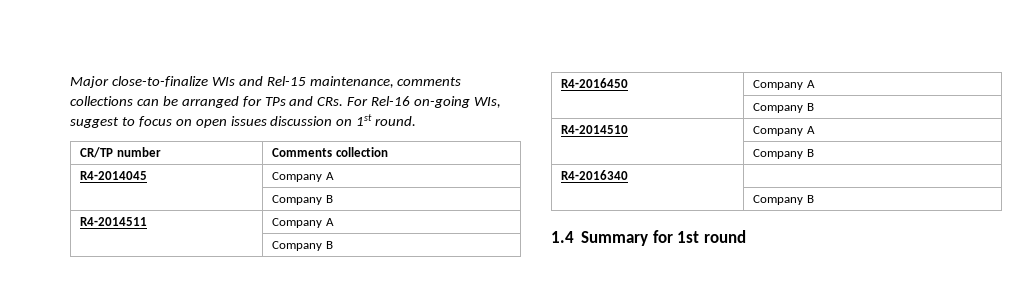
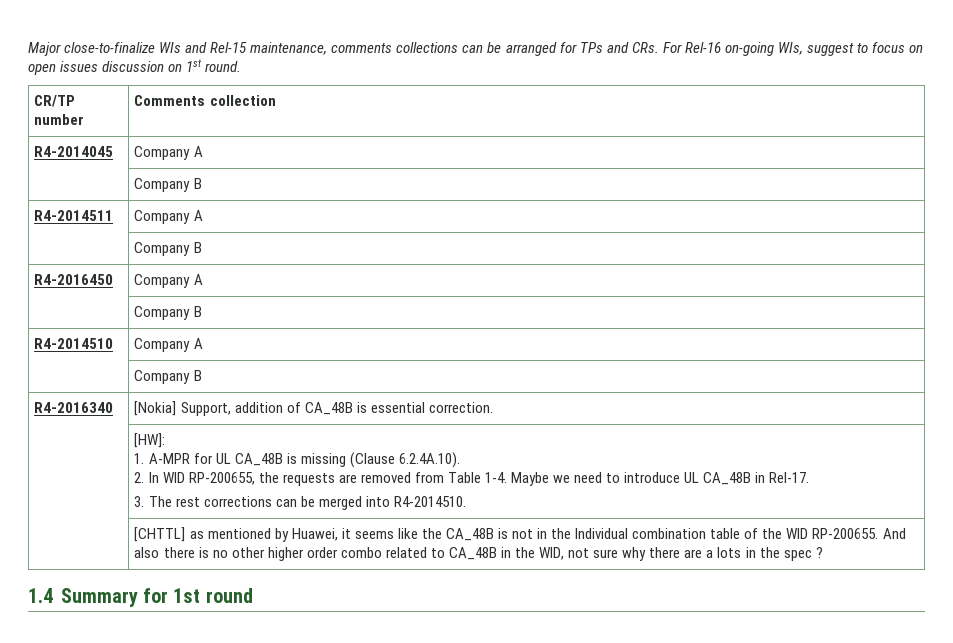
- R4-2016340 |
- | Company B
+ R4-2016340 | [Nokia] Support, addition of CA_48B is essential correction.
+ | [HW]:
+ 1. A-MPR for UL CA_48B is missing (Clause 6.2.4A.10).
+ 2. In WID RP-200655, the requests are removed from Table 1-4. Maybe we need to introduce UL CA_48B in Rel-17.
+ 3. The rest corrections can be merged into R4-2014510.
+ | [CHTTL] as mentioned by Huawei, it seems like the CA_48B is not in the Individual combination table of the WID RP-200655. And also there is no other higher order combo related to CA_48B in the WID, not sure why there are a lots in the spec ?

